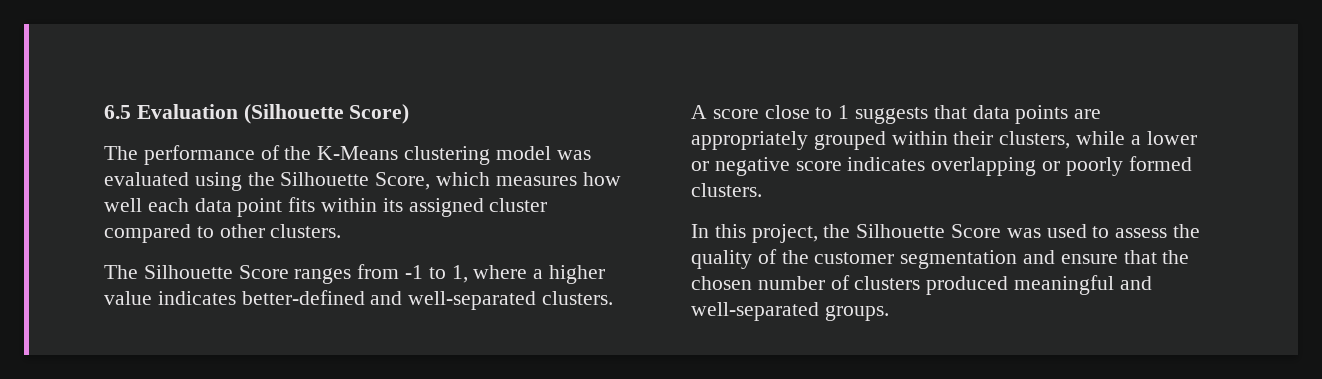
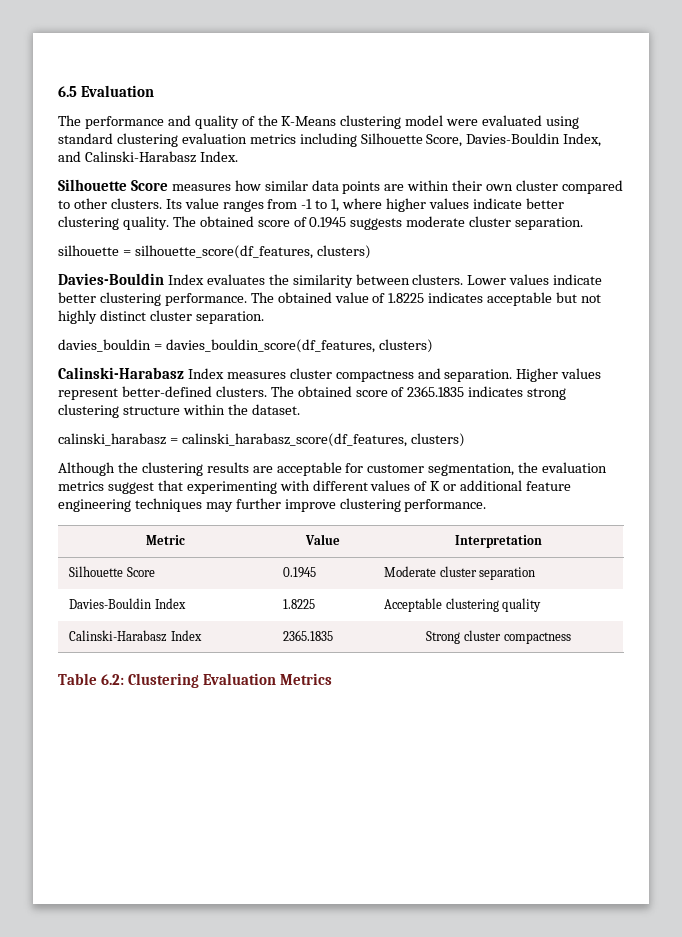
- 6.5 Evaluation (Silhouette Score)
+ 6.5 Evaluation
- The performance of the K-Means clustering model was evaluated using the Silhouette Score, which measures how well each data point fits within its assigned cluster compared to other clusters.
- The Silhouette Score ranges from -1 to 1, where a higher value indicates better-defined and well-separated clusters. A score close to 1 suggests that data points are appropriately grouped within their clusters, while a lower or negative score indicates overlapping or poorly formed clusters.
- In this project, the Silhouette Score was used to assess the quality of the customer segmentation and ensure that the chosen number of clusters produced meaningful and well-separated groups.
+ The performance and quality of the K-Means clustering model were evaluated using standard clustering evaluation metrics including Silhouette Score, Davies-Bouldin Index, and Calinski-Harabasz Index.
+ Silhouette Score measures how similar data points are within their own cluster compared to other clusters. Its value ranges from -1 to 1, where higher values indicate better clustering quality. The obtained score of 0.1945 suggests moderate cluster separation.
+ silhouette = silhouette_score(df_features, clusters)
+ Davies-Bouldin Index evaluates the similarity between clusters. Lower values indicate better clustering performance. The obtained value of 1.8225 indicates acceptable but not highly distinct cluster separation.
+ davies_bouldin = davies_bouldin_score(df_features, clusters)
+ Calinski-Harabasz Index measures cluster compactness and separation. Higher values represent better-defined clusters. The obtained score of 2365.1835 indicates strong clustering structure within the dataset.
+ calinski_harabasz = calinski_harabasz_score(df_features, clusters)
+ Although the clustering results are acceptable for customer segmentation, the evaluation metrics suggest that experimenting with different values of K or additional feature engineering techniques may further improve clustering performance.
+ Metric | Value | Interpretation
+ Silhouette Score | 0.1945 | Moderate cluster separation
+ Davies-Bouldin Index | 1.8225 | Acceptable clustering quality
+ Calinski-Harabasz Index | 2365.1835 | Strong cluster compactness
+ Table 6.2: Clustering Evaluation Metrics

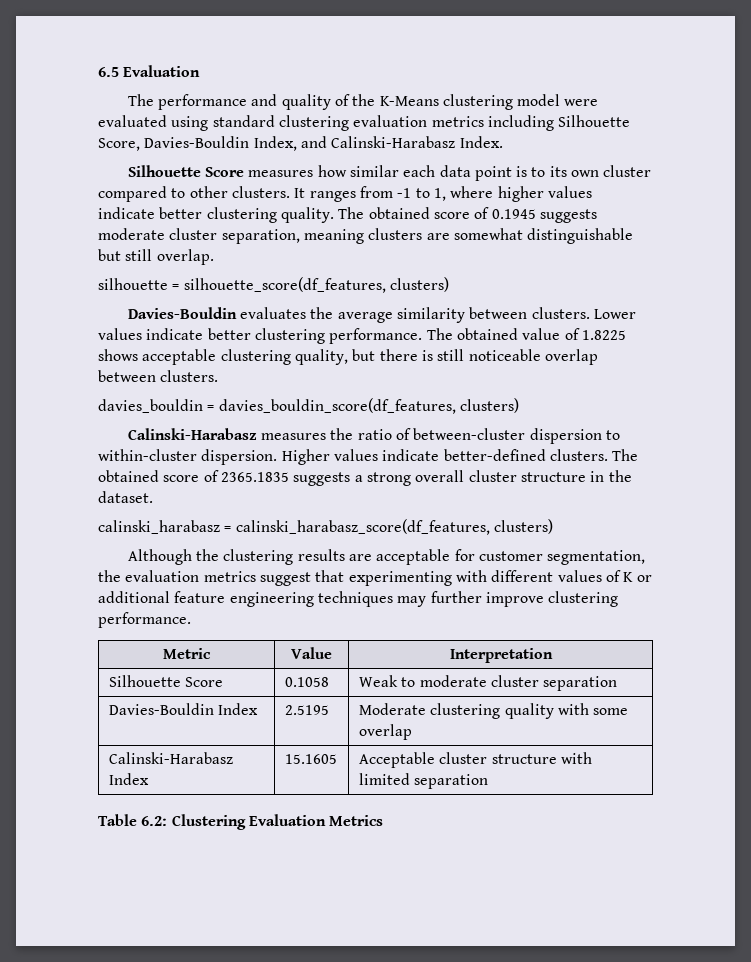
- Silhouette Score measures how similar data points are within their own cluster compared to other clusters.
+ Silhouette Score measures how similar each data point is to its own cluster compared to other clusters.
- Its value ranges from -1 to 1, where higher values indicate better clustering quality.
+ It ranges from -1 to 1, where higher values indicate better clustering quality.
- The obtained score of 0.1945 suggests moderate cluster separation.
+ The obtained score of 0.1945 suggests moderate cluster separation, meaning clusters are somewhat distinguishable but still overlap.
- Davies-Bouldin Index evaluates the similarity between clusters.
+ Davies-Bouldin evaluates the average similarity between clusters.
- The obtained value of 1.8225 indicates acceptable but not highly distinct cluster separation.
+ The obtained value of 1.8225 shows acceptable clustering quality, but there is still noticeable overlap between clusters.
- Calinski-Harabasz Index measures cluster compactness and separation.
+ Calinski-Harabasz measures the ratio of between-cluster dispersion to within-cluster dispersion.
- Higher values represent better-defined clusters.
+ Higher values indicate better-defined clusters.
- The obtained score of 2365.1835 indicates strong clustering structure within the dataset.
+ The obtained score of 2365.1835 suggests a strong overall cluster structure in the dataset.
- Silhouette Score | 0.1945 | Moderate cluster separation
+ Silhouette Score | 0.1058 | Weak to moderate cluster separation
- Davies-Bouldin Index | 1.8225 | Acceptable clustering quality
+ Davies-Bouldin Index | 2.5195 | Moderate clustering quality with some overlap
- Calinski-Harabasz Index | 2365.1835 | Strong cluster compactness
+ Calinski-Harabasz Index | 15.1605 | Acceptable cluster structure with limited separation

